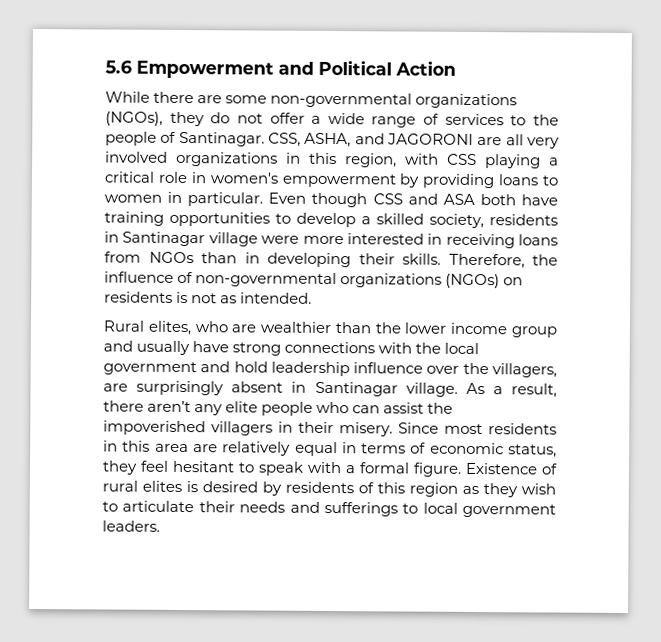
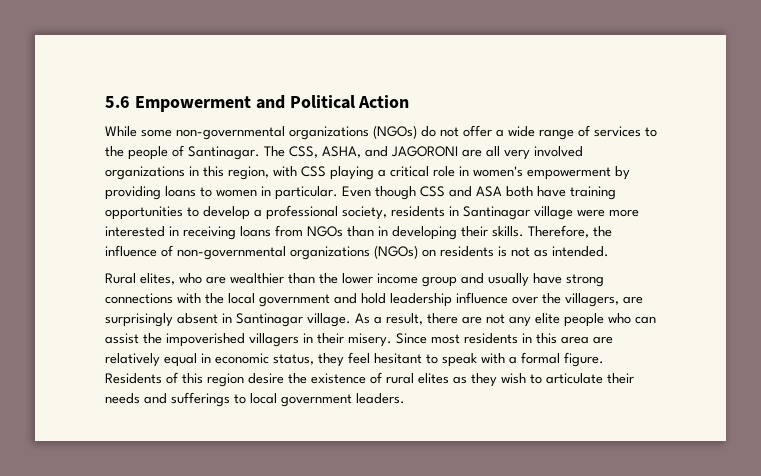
- While there are some non-governmental organizations (NGOs), they do not offer a wide range of services to the people of Santinagar.
+ While some non-governmental organizations (NGOs) do not offer a wide range of services to the people of Santinagar.
- CSS, ASHA, and JAGORONI are all very involved organizations in this region, with CSS playing a critical role in women's empowerment by providing loans to women in particular.
+ The CSS, ASHA, and JAGORONI are all very involved organizations in this region, with CSS playing a critical role in women's empowerment by providing loans to women in particular.
- Even though CSS and ASA both have training opportunities to develop a skilled society, residents in Santinagar village were more interested in receiving loans from NGOs than in developing their skills.
+ Even though CSS and ASA both have training opportunities to develop a professional society, residents in Santinagar village were more interested in receiving loans from NGOs than in developing their skills.
- As a result, there aren’t any elite people who can assist the impoverished villagers in their misery.
+ As a result, there are not any elite people who can assist the impoverished villagers in their misery.
- Since most residents in this area are relatively equal in terms of economic status, they feel hesitant to speak with a formal figure.
+ Since most residents in this area are relatively equal in economic status, they feel hesitant to speak with a formal figure.
- Existence of rural elites is desired by residents of this region as they wish to articulate their needs and sufferings to local government leaders.
+ Residents of this region desire the existence of rural elites as they wish to articulate their needs and sufferings to local government leaders.

